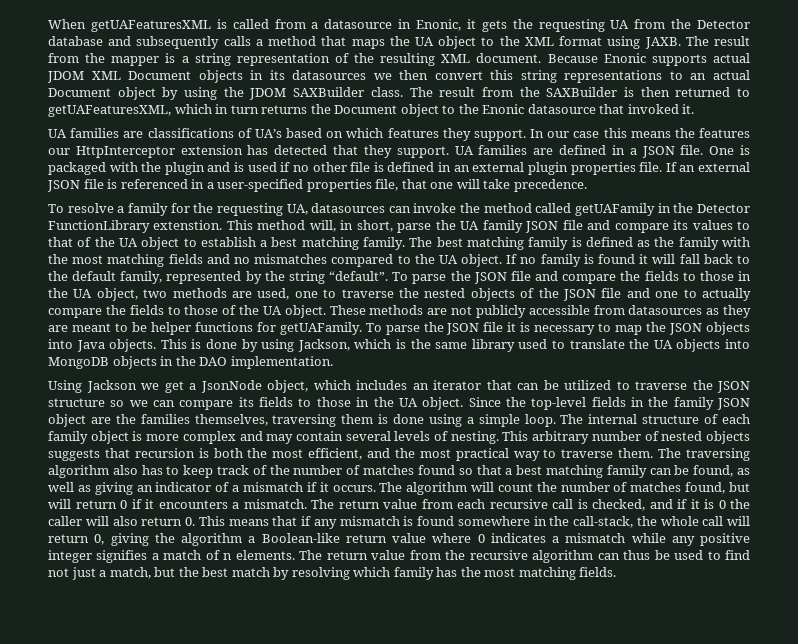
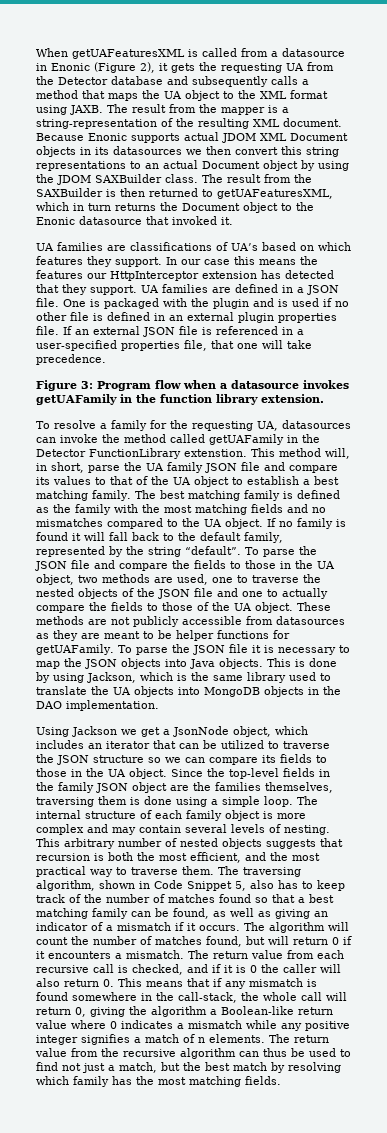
- When getUAFeaturesXML is called from a datasource in Enonic, it gets the requesting UA from the Detector database and subsequently calls a method that maps the UA object to the XML format using JAXB.
+ When getUAFeaturesXML is called from a datasource in Enonic (Figure 2), it gets the requesting UA from the Detector database and subsequently calls a method that maps the UA object to the XML format using JAXB.
- The result from the mapper is a string representation of the resulting XML document.
+ The result from the mapper is a string-representation of the resulting XML document.
+ Figure 3: Program flow when a datasource invokes getUAFamily in the function library extension.
- The traversing algorithm also has to keep track of the number of matches found so that a best matching family can be found, as well as giving an indicator of a mismatch if it occurs.
+ The traversing algorithm, shown in Code Snippet 5, also has to keep track of the number of matches found so that a best matching family can be found, as well as giving an indicator of a mismatch if it occurs.

